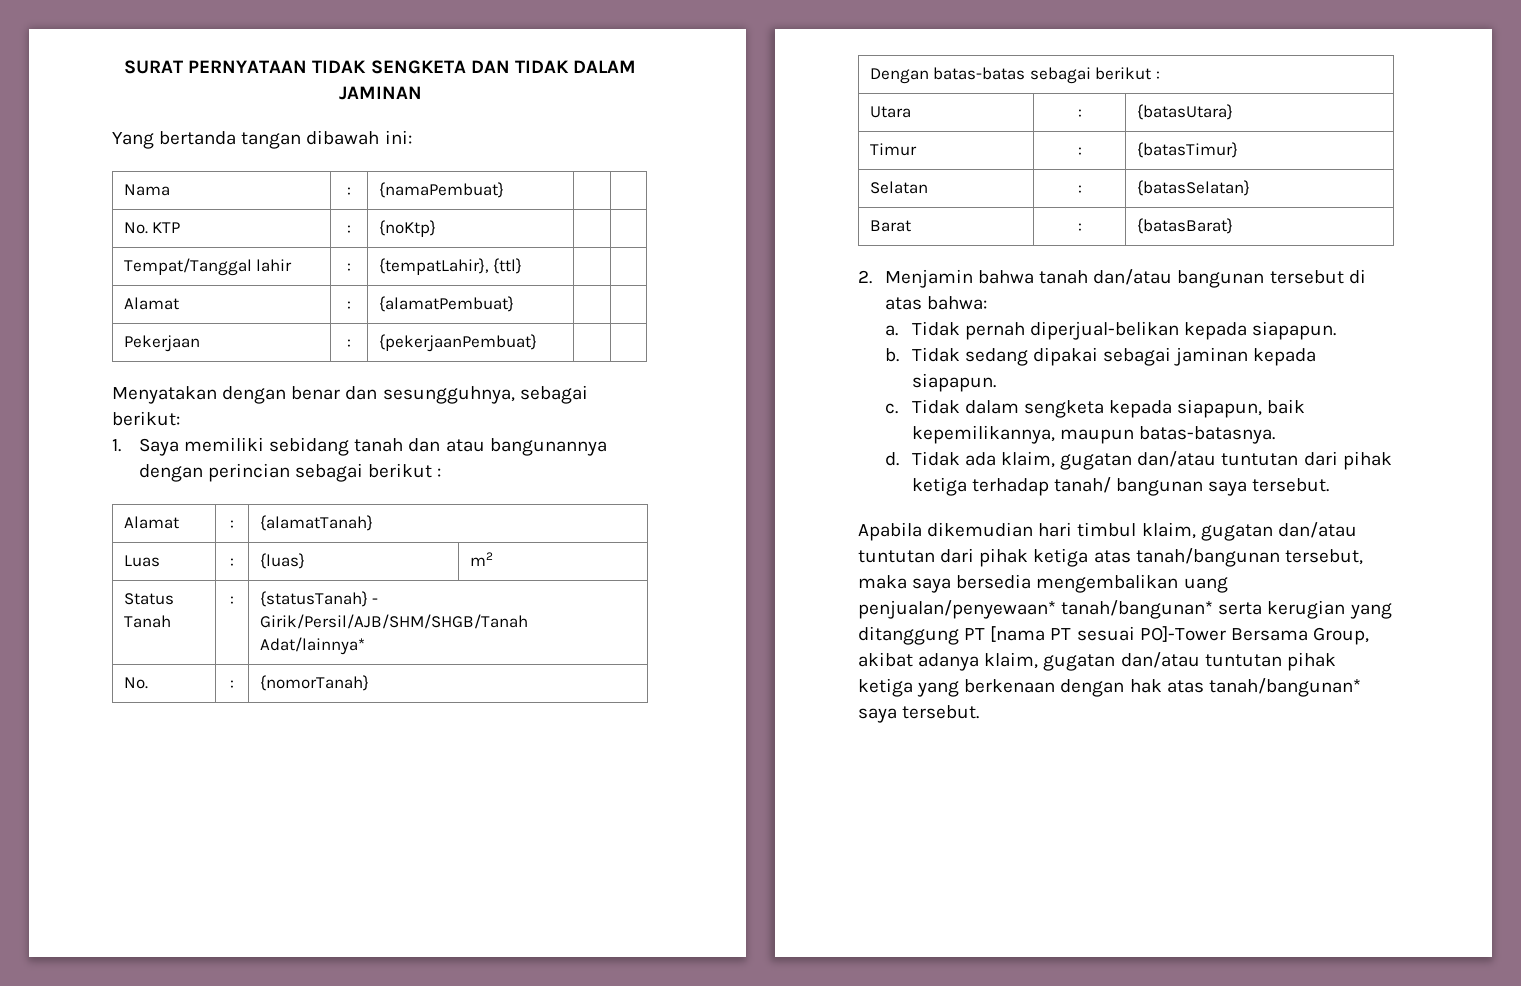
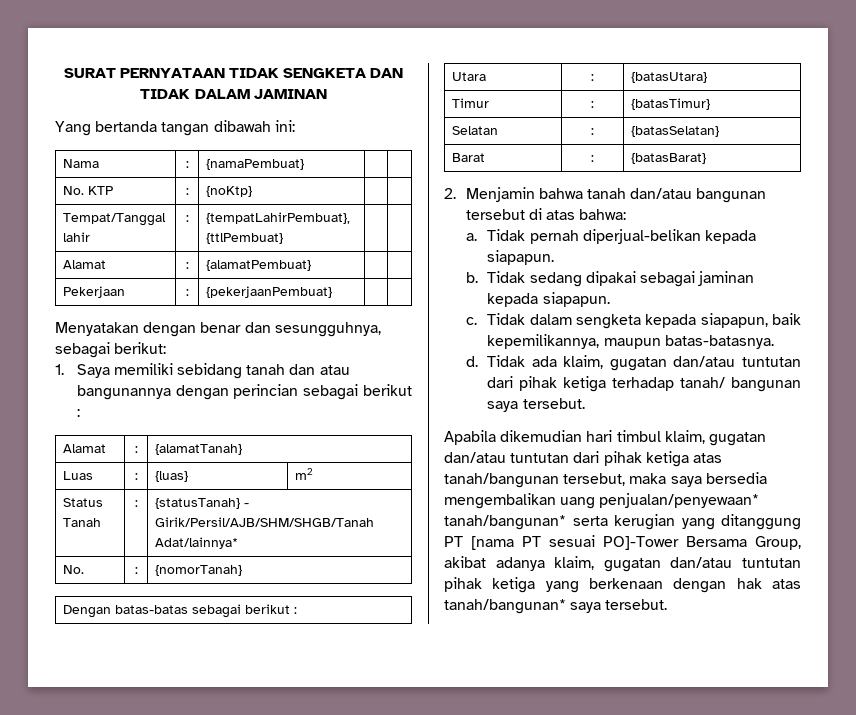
- Tempat/Tanggal lahir | : | {tempatLahir}, {ttl} | |
+ Tempat/Tanggal lahir | : | {tempatLahirPembuat}, {ttlPembuat} | |

